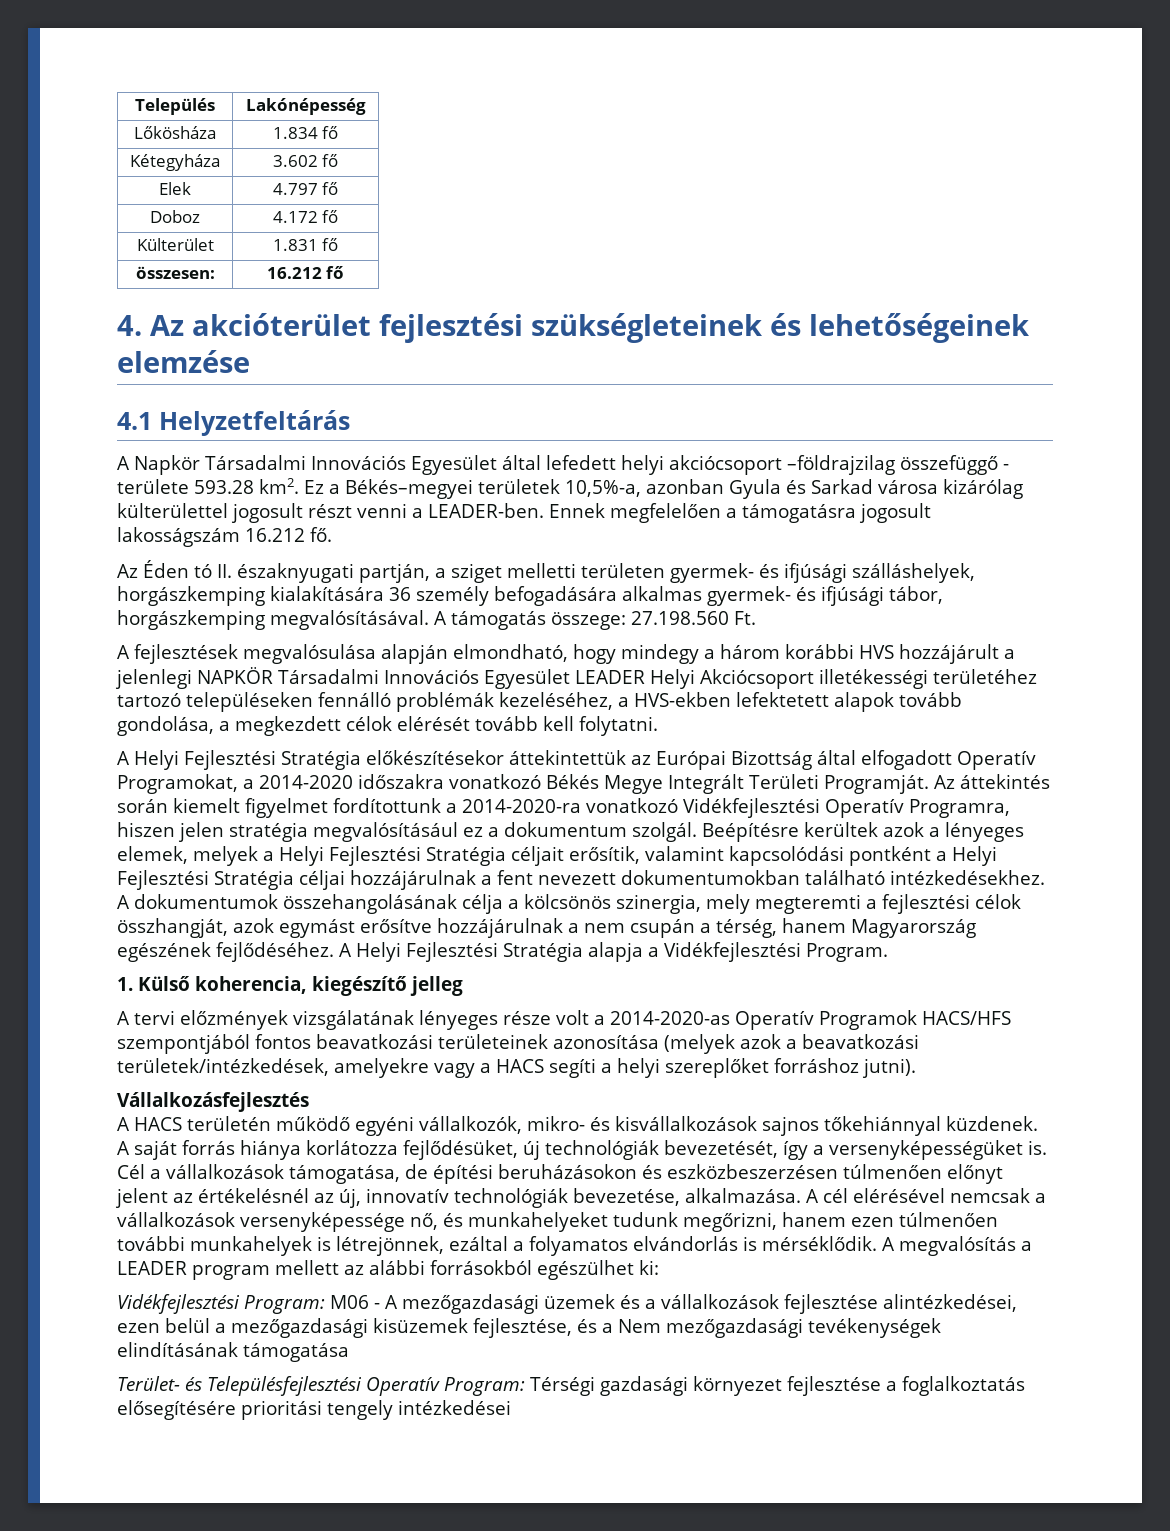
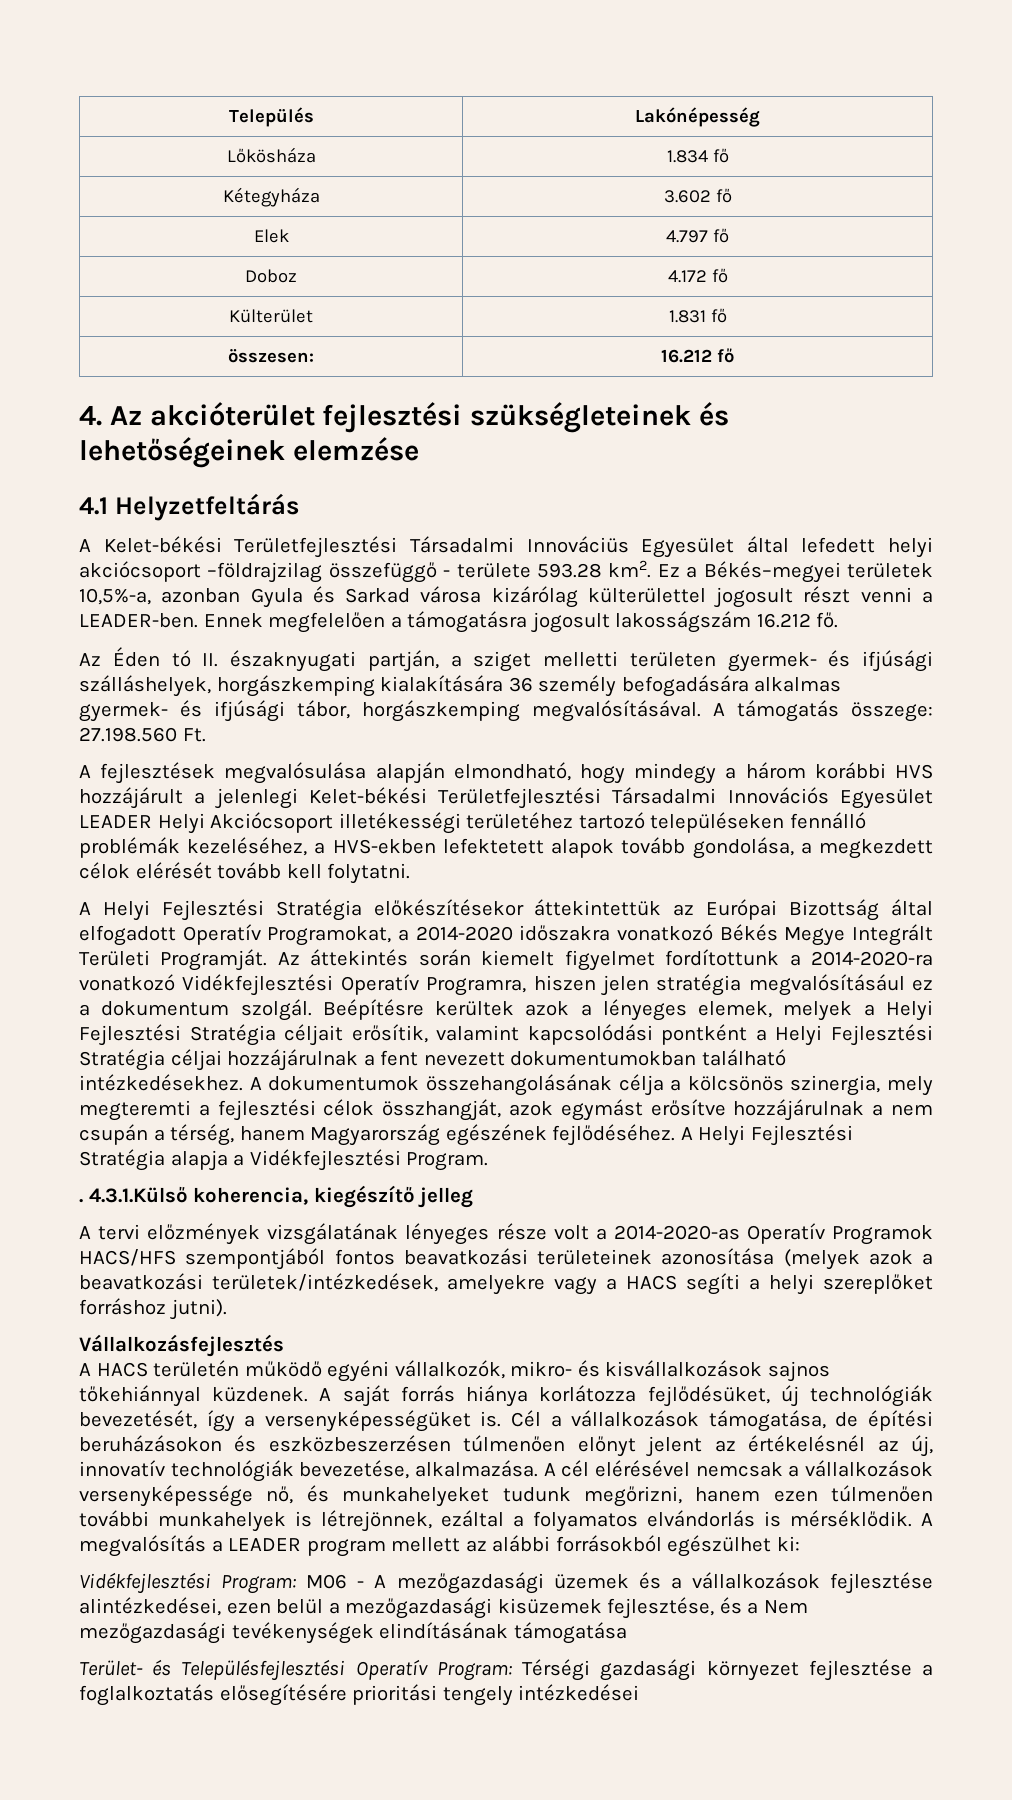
- A Napkör Társadalmi Innovációs Egyesület által lefedett helyi akciócsoport –földrajzilag összefüggő - területe 593.28 km2.
+ A Kelet-békési Területfejlesztési Társadalmi Innováciüs Egyesület által lefedett helyi akciócsoport –földrajzilag összefüggő - területe 593.28 km2.
- A fejlesztések megvalósulása alapján elmondható, hogy mindegy a három korábbi HVS hozzájárult a jelenlegi NAPKÖR Társadalmi Innovációs Egyesület LEADER Helyi Akciócsoport illetékességi területéhez tartozó településeken fennálló problémák kezeléséhez, a HVS-ekben lefektetett alapok tovább gondolása, a megkezdett célok elérését tovább kell folytatni.
+ A fejlesztések megvalósulása alapján elmondható, hogy mindegy a három korábbi HVS hozzájárult a jelenlegi Kelet-békési Területfejlesztési Társadalmi Innovációs Egyesület LEADER Helyi Akciócsoport illetékességi területéhez tartozó településeken fennálló problémák kezeléséhez, a HVS-ekben lefektetett alapok tovább gondolása, a megkezdett célok elérését tovább kell folytatni.
- 1. Külső koherencia, kiegészítő jelleg
+ . 4.3.1.Külső koherencia, kiegészítő jelleg

